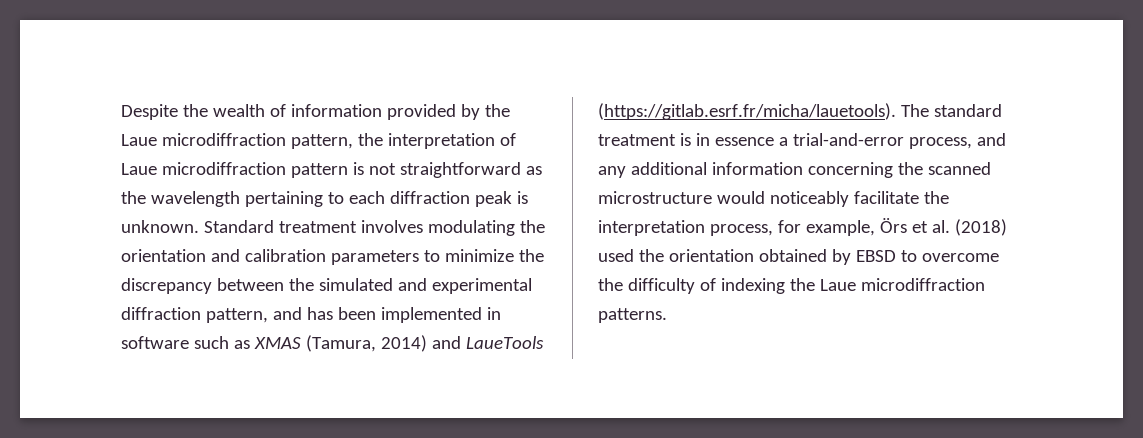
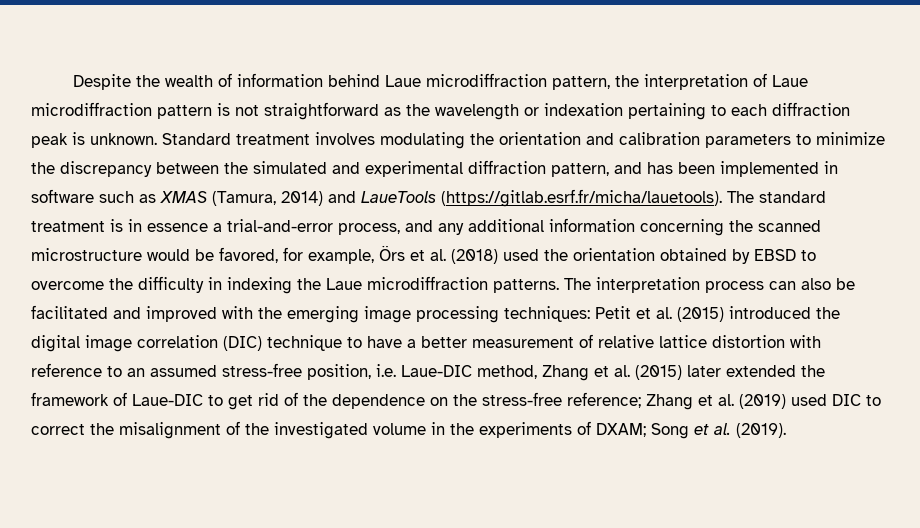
- Despite the wealth of information provided by the Laue microdiffraction pattern, the interpretation of Laue microdiffraction pattern is not straightforward as the wavelength pertaining to each diffraction peak is unknown.
+ Despite the wealth of information behind Laue microdiffraction pattern, the interpretation of Laue microdiffraction pattern is not straightforward as the wavelength or indexation pertaining to each diffraction peak is unknown.
- Standard treatment involves modulating the orientation and calibration parameters to minimize the discrepancy between the simulated and experimental diffraction pattern, and has been implemented in software such as XMAS (Tamura, 2014) and LaueTools (https://gitlab.esrf.fr/micha/lauetools). The standard treatment is in essence a trial-and-error process, and any additional information concerning the scanned microstructure would noticeably facilitate the interpretation process, for example, Örs et al. (2018) used the orientation obtained by EBSD to overcome the difficulty of indexing the Laue microdiffraction patterns.
+ Standard treatment involves modulating the orientation and calibration parameters to minimize the discrepancy between the simulated and experimental diffraction pattern, and has been implemented in software such as XMAS (Tamura, 2014) and LaueTools (https://gitlab.esrf.fr/micha/lauetools). The standard treatment is in essence a trial-and-error process, and any additional information concerning the scanned microstructure would be favored, for example, Örs et al. (2018) used the orientation obtained by EBSD to overcome the difficulty in indexing the Laue microdiffraction patterns.
+ The interpretation process can also be facilitated and improved with the emerging image processing techniques: Petit et al. (2015) introduced the digital image correlation (DIC) technique to have a better measurement of relative lattice distortion with reference to an assumed stress-free position, i.e. Laue-DIC method, Zhang et al. (2015) later extended the framework of Laue-DIC to get rid of the dependence on the stress-free reference; Zhang et al. (2019) used DIC to correct the misalignment of the investigated volume in the experiments of DXAM; Song et al. (2019).

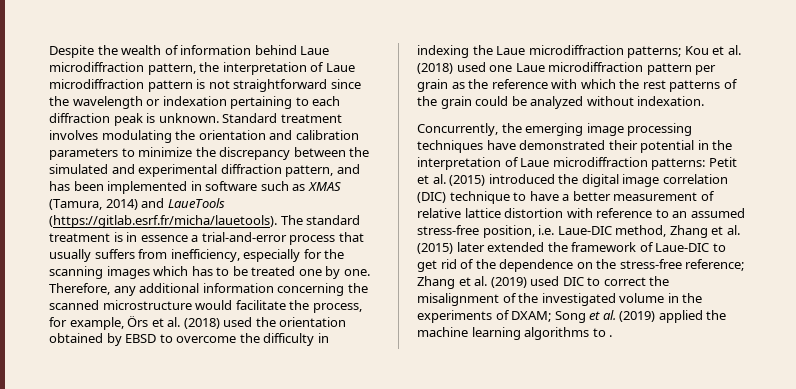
- Despite the wealth of information behind Laue microdiffraction pattern, the interpretation of Laue microdiffraction pattern is not straightforward as the wavelength or indexation pertaining to each diffraction peak is unknown.
+ Despite the wealth of information behind Laue microdiffraction pattern, the interpretation of Laue microdiffraction pattern is not straightforward since the wavelength or indexation pertaining to each diffraction peak is unknown.
- Standard treatment involves modulating the orientation and calibration parameters to minimize the discrepancy between the simulated and experimental diffraction pattern, and has been implemented in software such as XMAS (Tamura, 2014) and LaueTools (https://gitlab.esrf.fr/micha/lauetools). The standard treatment is in essence a trial-and-error process, and any additional information concerning the scanned microstructure would be favored, for example, Örs et al. (2018) used the orientation obtained by EBSD to overcome the difficulty in indexing the Laue microdiffraction patterns. The interpretation process can also be facilitated and improved with the emerging image processing techniques:
+ Standard treatment involves modulating the orientation and calibration parameters to minimize the discrepancy between the simulated and experimental diffraction pattern, and has been implemented in software such as XMAS (Tamura, 2014) and LaueTools (https://gitlab.esrf.fr/micha/lauetools). The standard treatment is in essence a trial-and-error process that usually suffers from inefficiency, especially for the scanning images which has to be treated one by one. Therefore, any additional information concerning the scanned microstructure would facilitate the process, for example, Örs et al. (2018) used the orientation obtained by EBSD to overcome the difficulty in indexing the Laue microdiffraction patterns; Kou et al. (2018) used one Laue microdiffraction pattern per grain as the reference with which the rest patterns of the grain could be analyzed without indexation.
+ Concurrently, the emerging image processing techniques have demonstrated their potential in the interpretation of Laue microdiffraction patterns:
- Song et al. (2019).
+ Song et al. (2019) applied the machine learning algorithms to .

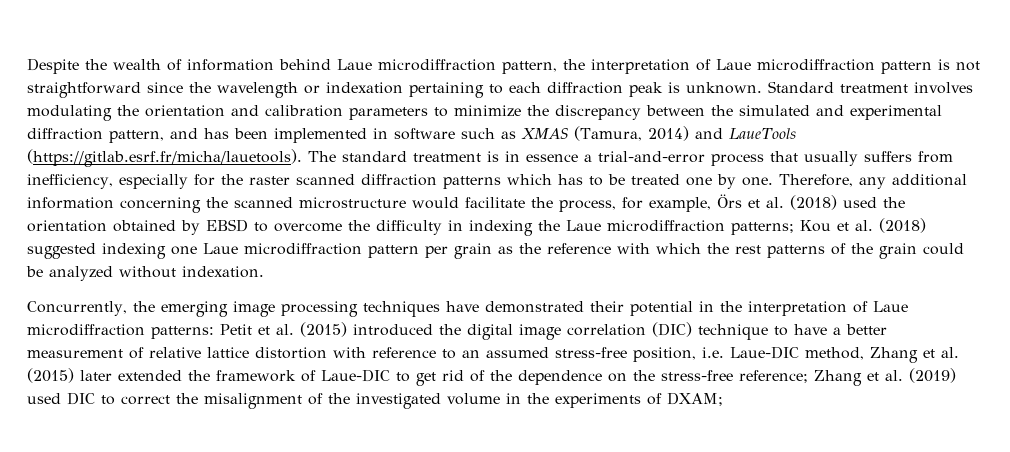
- Standard treatment involves modulating the orientation and calibration parameters to minimize the discrepancy between the simulated and experimental diffraction pattern, and has been implemented in software such as XMAS (Tamura, 2014) and LaueTools (https://gitlab.esrf.fr/micha/lauetools). The standard treatment is in essence a trial-and-error process that usually suffers from inefficiency, especially for the scanning images which has to be treated one by one.
+ Standard treatment involves modulating the orientation and calibration parameters to minimize the discrepancy between the simulated and experimental diffraction pattern, and has been implemented in software such as XMAS (Tamura, 2014) and LaueTools (https://gitlab.esrf.fr/micha/lauetools). The standard treatment is in essence a trial-and-error process that usually suffers from inefficiency, especially for the raster scanned diffraction patterns which has to be treated one by one.
- Therefore, any additional information concerning the scanned microstructure would facilitate the process, for example, Örs et al. (2018) used the orientation obtained by EBSD to overcome the difficulty in indexing the Laue microdiffraction patterns; Kou et al. (2018) used one Laue microdiffraction pattern per grain as the reference with which the rest patterns of the grain could be analyzed without indexation.
+ Therefore, any additional information concerning the scanned microstructure would facilitate the process, for example, Örs et al. (2018) used the orientation obtained by EBSD to overcome the difficulty in indexing the Laue microdiffraction patterns; Kou et al. (2018) suggested indexing one Laue microdiffraction pattern per grain as the reference with which the rest patterns of the grain could be analyzed without indexation.
- Song et al. (2019) applied the machine learning algorithms to .

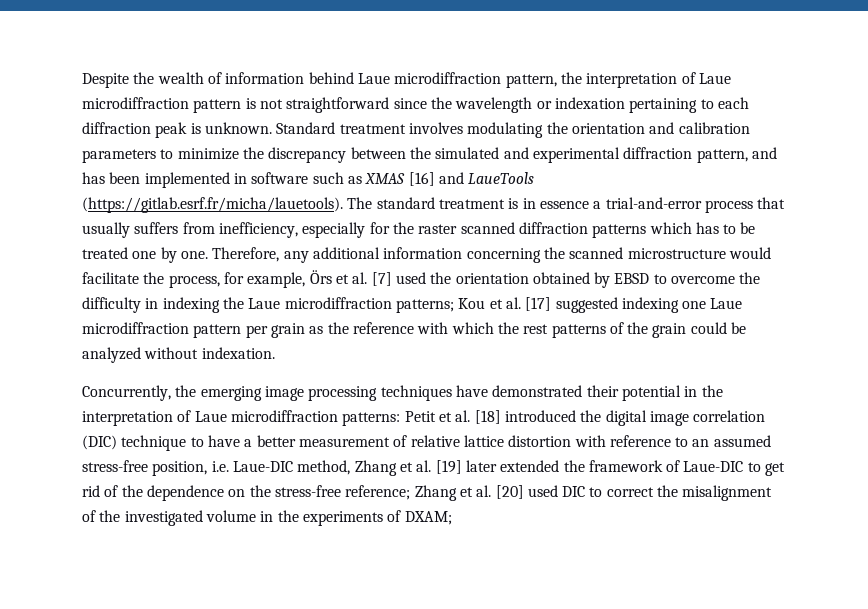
- Standard treatment involves modulating the orientation and calibration parameters to minimize the discrepancy between the simulated and experimental diffraction pattern, and has been implemented in software such as XMAS (Tamura, 2014) and LaueTools (https://gitlab.esrf.fr/micha/lauetools). The standard treatment is in essence a trial-and-error process that usually suffers from inefficiency, especially for the raster scanned diffraction patterns which has to be treated one by one.
+ Standard treatment involves modulating the orientation and calibration parameters to minimize the discrepancy between the simulated and experimental diffraction pattern, and has been implemented in software such as XMAS [16] and LaueTools (https://gitlab.esrf.fr/micha/lauetools). The standard treatment is in essence a trial-and-error process that usually suffers from inefficiency, especially for the raster scanned diffraction patterns which has to be treated one by one.
- Therefore, any additional information concerning the scanned microstructure would facilitate the process, for example, Örs et al. (2018) used the orientation obtained by EBSD to overcome the difficulty in indexing the Laue microdiffraction patterns; Kou et al. (2018) suggested indexing one Laue microdiffraction pattern per grain as the reference with which the rest patterns of the grain could be analyzed without indexation.
+ Therefore, any additional information concerning the scanned microstructure would facilitate the process, for example, Örs et al. [7] used the orientation obtained by EBSD to overcome the difficulty in indexing the Laue microdiffraction patterns; Kou et al. [17] suggested indexing one Laue microdiffraction pattern per grain as the reference with which the rest patterns of the grain could be analyzed without indexation.
- Petit et al. (2015) introduced the digital image correlation (DIC) technique to have a better measurement of relative lattice distortion with reference to an assumed stress-free position, i.e. Laue-DIC method, Zhang et al. (2015) later extended the framework of Laue-DIC to get rid of the dependence on the stress-free reference;
+ Petit et al. [18] introduced the digital image correlation (DIC) technique to have a better measurement of relative lattice distortion with reference to an assumed stress-free position, i.e. Laue-DIC method, Zhang et al. [19] later extended the framework of Laue-DIC to get rid of the dependence on the stress-free reference;
- Zhang et al. (2019) used DIC to correct the misalignment of the investigated volume in the experiments of DXAM;
+ Zhang et al. [20] used DIC to correct the misalignment of the investigated volume in the experiments of DXAM;

